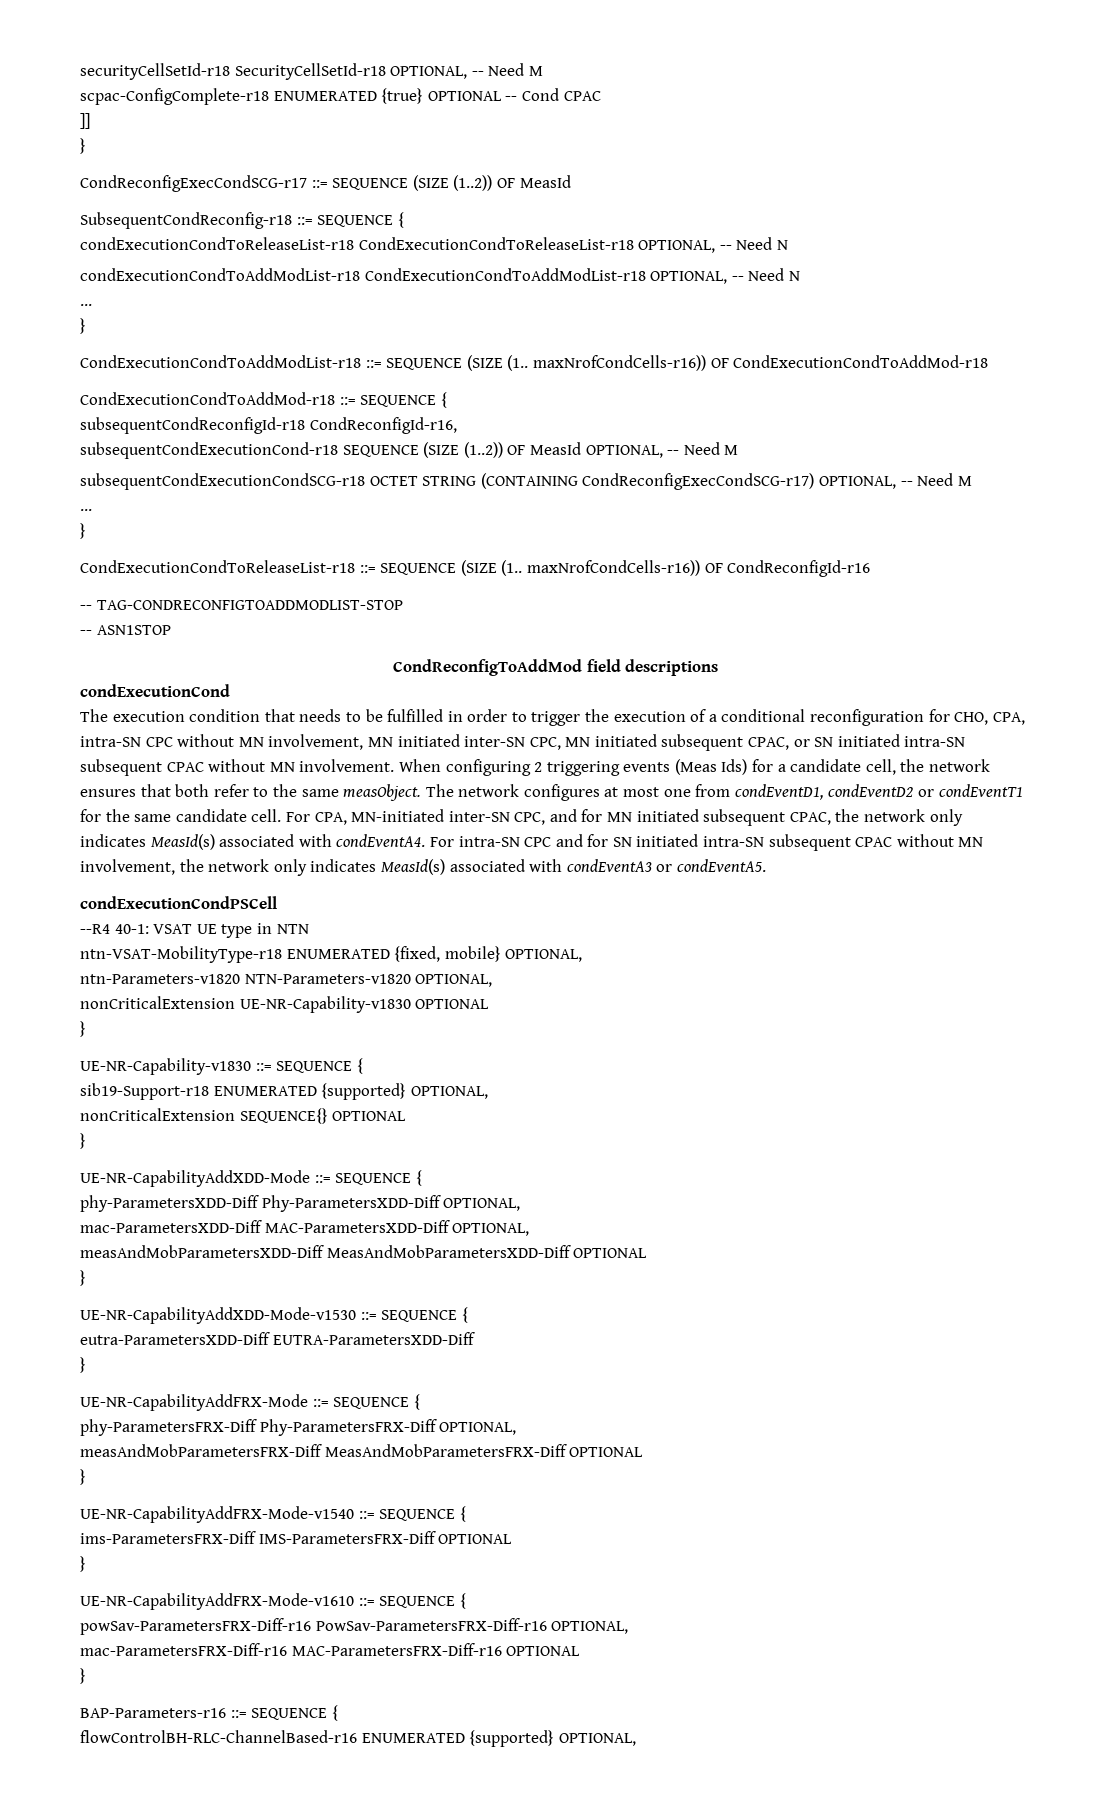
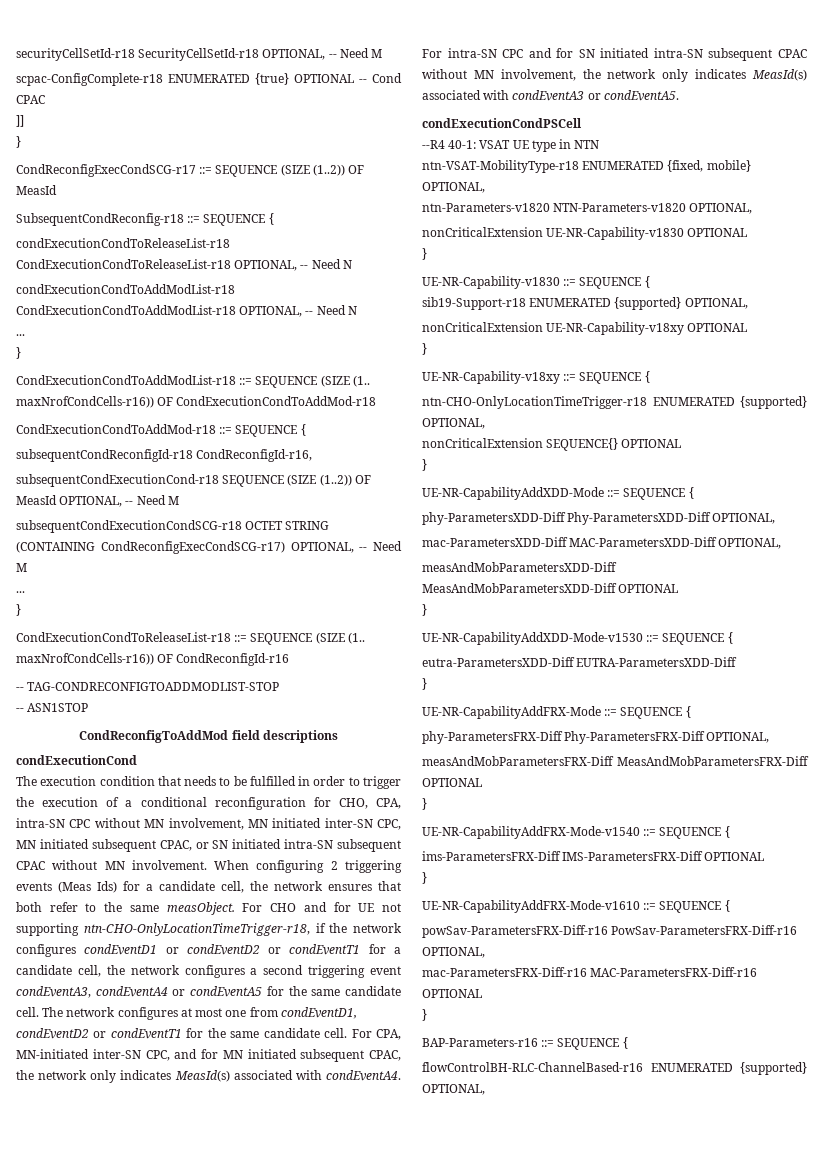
+ For CHO and for UE not supporting ntn-CHO-OnlyLocationTimeTrigger-r18, if the network configures condEventD1 or condEventD2 or condEventT1 for a candidate cell, the network configures a second triggering event condEventA3, condEventA4 or condEventA5 for the same candidate cell.
+ nonCriticalExtension UE-NR-Capability-v18xy OPTIONAL
+ }
+ UE-NR-Capability-v18xy ::= SEQUENCE {
+ ntn-CHO-OnlyLocationTimeTrigger-r18 ENUMERATED {supported} OPTIONAL,

